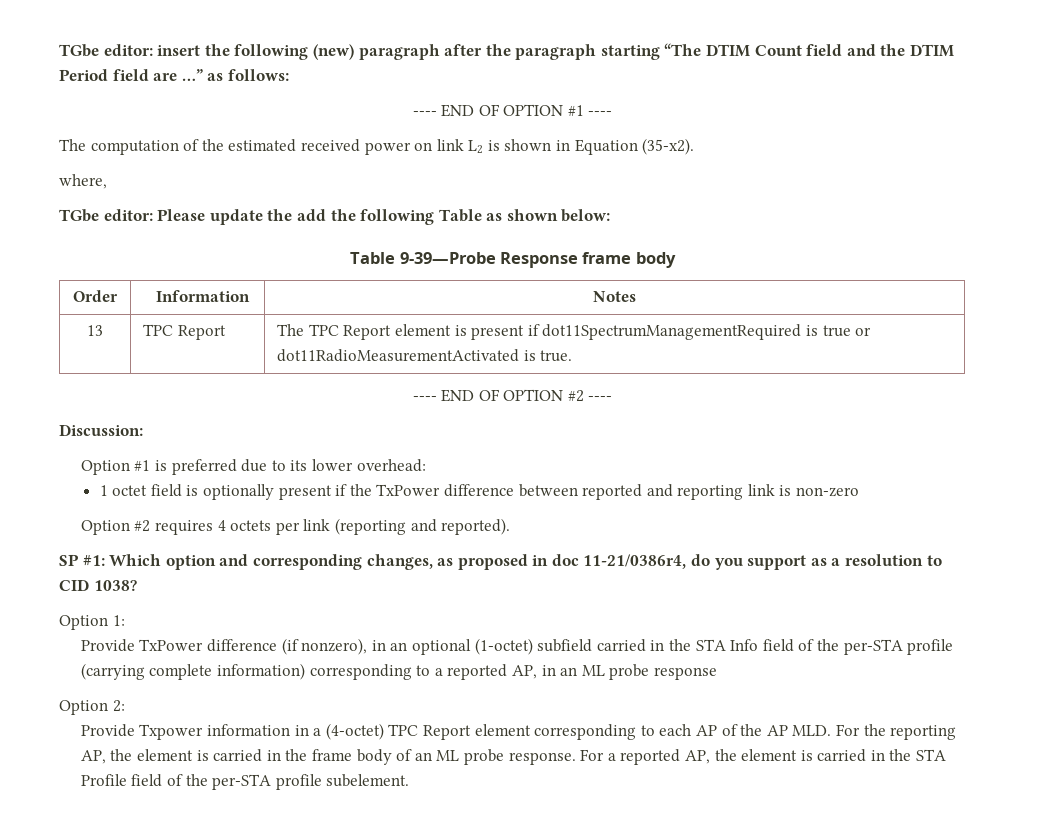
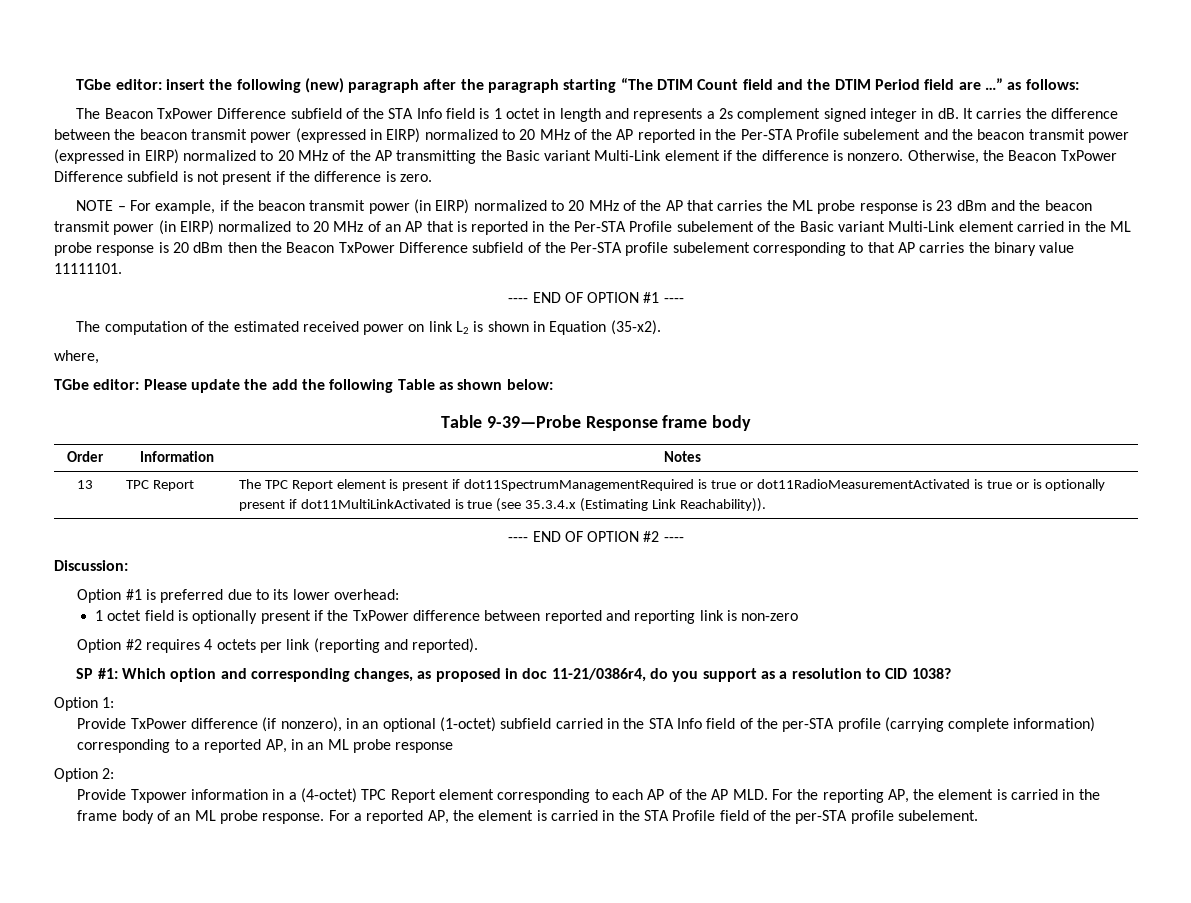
+ The Beacon TxPower Difference subfield of the STA Info field is 1 octet in length and represents a 2s complement signed integer in dB. It carries the difference between the beacon transmit power (expressed in EIRP) normalized to 20 MHz of the AP reported in the Per-STA Profile subelement and the beacon transmit power (expressed in EIRP) normalized to 20 MHz of the AP transmitting the Basic variant Multi-Link element if the difference is nonzero. Otherwise, the Beacon TxPower Difference subfield is not present if the difference is zero.
+ NOTE – For example, if the beacon transmit power (in EIRP) normalized to 20 MHz of the AP that carries the ML probe response is 23 dBm and the beacon transmit power (in EIRP) normalized to 20 MHz of an AP that is reported in the Per-STA Profile subelement of the Basic variant Multi-Link element carried in the ML probe response is 20 dBm then the Beacon TxPower Difference subfield of the Per-STA profile subelement corresponding to that AP carries the binary value 11111101.
- 13 | TPC Report | The TPC Report element is present if dot11SpectrumManagementRequired is true or dot11RadioMeasurementActivated is true.
+ 13 | TPC Report | The TPC Report element is present if dot11SpectrumManagementRequired is true or dot11RadioMeasurementActivated is true or is optionally present if dot11MultiLinkActivated is true (see 35.3.4.x (Estimating Link Reachability)).

